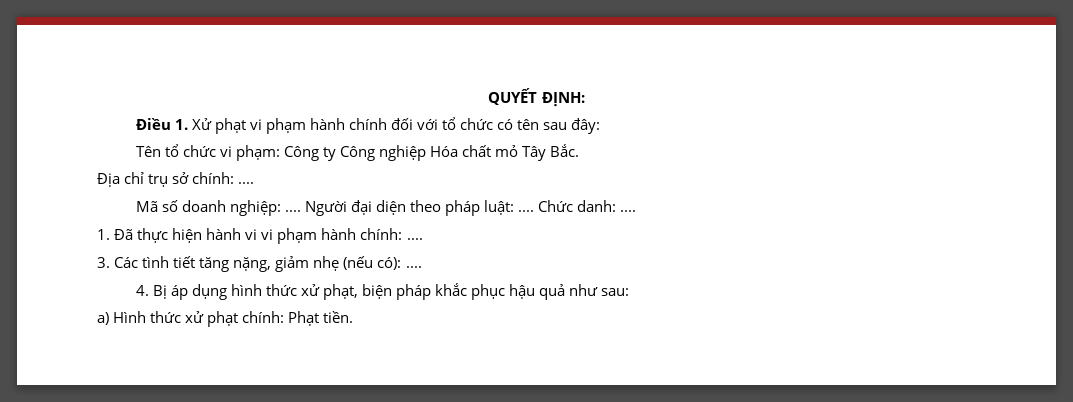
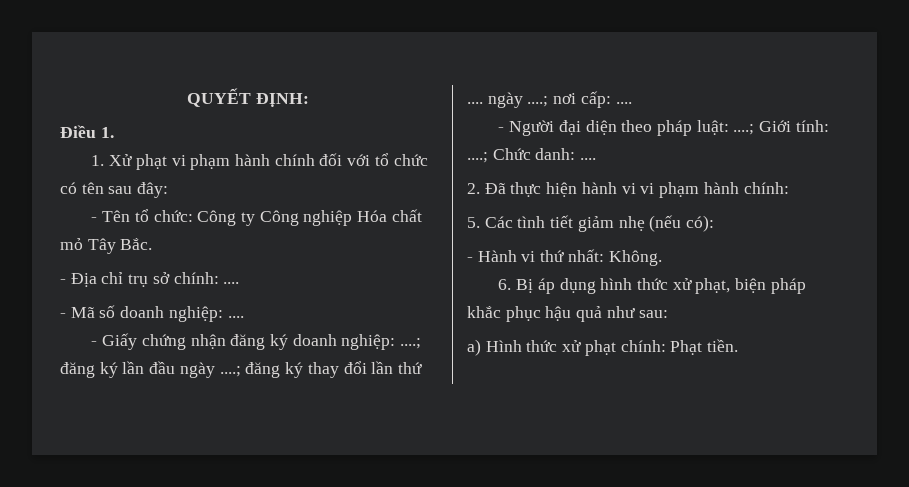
- Điều 1. Xử phạt vi phạm hành chính đối với tổ chức có tên sau đây:
+ Điều 1.
+ 1. Xử phạt vi phạm hành chính đối với tổ chức có tên sau đây:
- Tên tổ chức vi phạm: Công ty Công nghiệp Hóa chất mỏ Tây Bắc.
+ - Tên tổ chức: Công ty Công nghiệp Hóa chất mỏ Tây Bắc.
- Địa chỉ trụ sở chính: ....
+ - Địa chỉ trụ sở chính: ....
- Mã số doanh nghiệp: .... Người đại diện theo pháp luật: .... Chức danh: ....
+ - Mã số doanh nghiệp: ....
+ - Giấy chứng nhận đăng ký doanh nghiệp: ....; đăng ký lần đầu ngày ....; đăng ký thay đổi lần thứ .... ngày ....; nơi cấp: ....
+ - Người đại diện theo pháp luật: ....; Giới tính: ....; Chức danh: ....
- 1. Đã thực hiện hành vi vi phạm hành chính: ....
- 3. Các tình tiết tăng nặng, giảm nhẹ (nếu có): ....
- 4. Bị áp dụng hình thức xử phạt, biện pháp khắc phục hậu quả như sau:
+ 2. Đã thực hiện hành vi vi phạm hành chính:
+ 5. Các tình tiết giảm nhẹ (nếu có):
+ - Hành vi thứ nhất: Không.
+ 6. Bị áp dụng hình thức xử phạt, biện pháp khắc phục hậu quả như sau:

